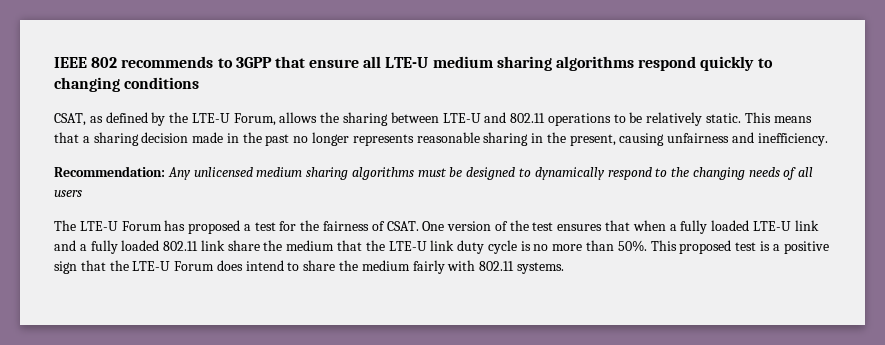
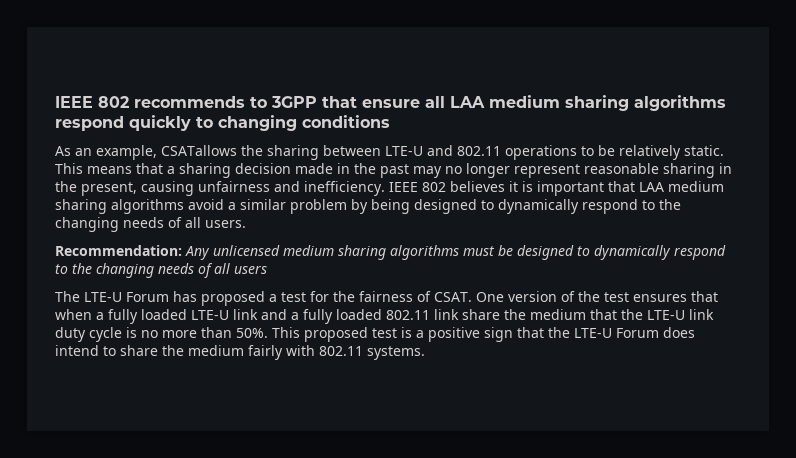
- IEEE 802 recommends to 3GPP that ensure all LTE-U medium sharing algorithms respond quickly to changing conditions
+ IEEE 802 recommends to 3GPP that ensure all LAA medium sharing algorithms respond quickly to changing conditions
- CSAT, as defined by the LTE-U Forum, allows the sharing between LTE-U and 802.11 operations to be relatively static.
+ As an example, CSATallows the sharing between LTE-U and 802.11 operations to be relatively static.
- This means that a sharing decision made in the past no longer represents reasonable sharing in the present, causing unfairness and inefficiency.
+ This means that a sharing decision made in the past may no longer represent reasonable sharing in the present, causing unfairness and inefficiency. IEEE 802 believes it is important that LAA medium sharing algorithms avoid a similar problem by being designed to dynamically respond to the changing needs of all users.

